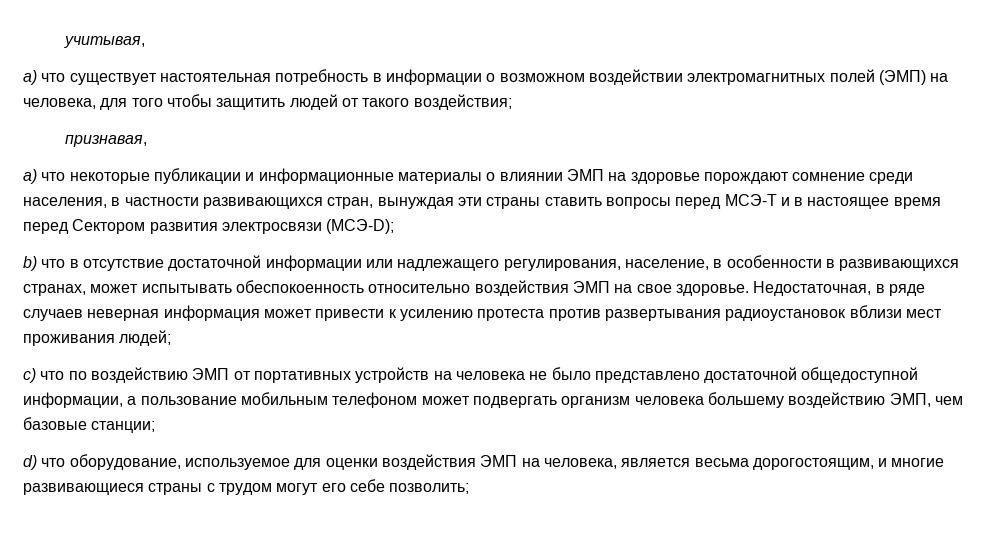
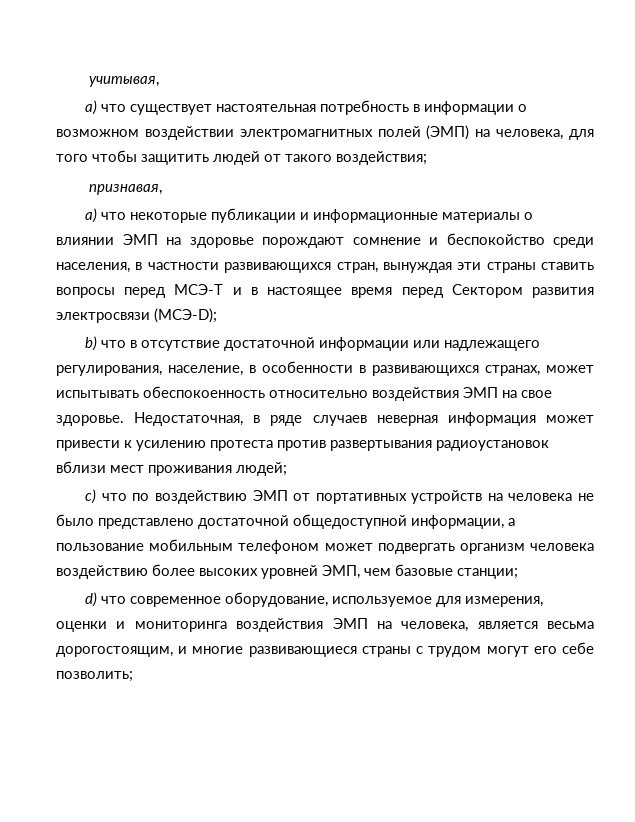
- a) что некоторые публикации и информационные материалы о влиянии ЭМП на здоровье порождают сомнение среди населения, в частности развивающихся стран, вынуждая эти страны ставить вопросы перед МСЭ-Т и в настоящее время перед Сектором развития электросвязи (МСЭ-D);
+ a) что некоторые публикации и информационные материалы о влиянии ЭМП на здоровье порождают сомнение и беспокойство среди населения, в частности развивающихся стран, вынуждая эти страны ставить вопросы перед МСЭ-Т и в настоящее время перед Сектором развития электросвязи (МСЭ-D);
- c) что по воздействию ЭМП от портативных устройств на человека не было представлено достаточной общедоступной информации, а пользование мобильным телефоном может подвергать организм человека большему воздействию ЭМП, чем базовые станции;
+ c) что по воздействию ЭМП от портативных устройств на человека не было представлено достаточной общедоступной информации, а пользование мобильным телефоном может подвергать организм человека воздействию более высоких уровней ЭМП, чем базовые станции;
- d) что оборудование, используемое для оценки воздействия ЭМП на человека, является весьма дорогостоящим, и многие развивающиеся страны с трудом могут его себе позволить;
+ d) что современное оборудование, используемое для измерения, оценки и мониторинга воздействия ЭМП на человека, является весьма дорогостоящим, и многие развивающиеся страны с трудом могут его себе позволить;

